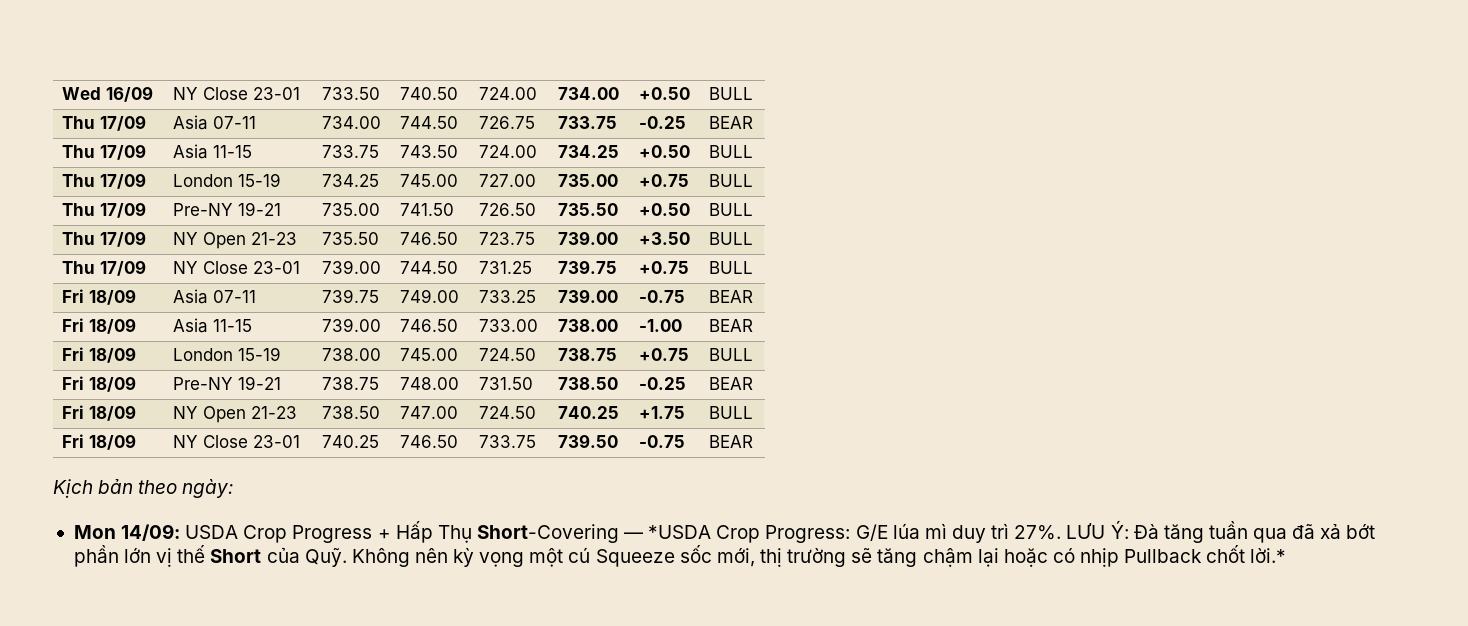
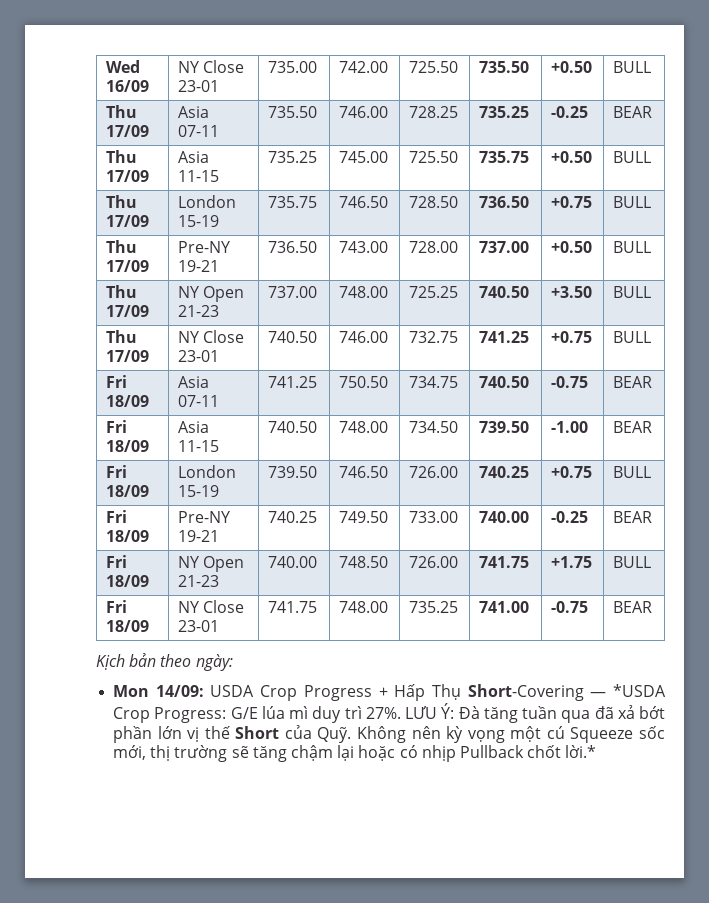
- Wed 16/09 | NY Close 23-01 | 733.50 | 740.50 | 724.00 | 734.00 | +0.50 | BULL
+ Wed 16/09 | NY Close 23-01 | 735.00 | 742.00 | 725.50 | 735.50 | +0.50 | BULL
- Thu 17/09 | Asia 07-11 | 734.00 | 744.50 | 726.75 | 733.75 | -0.25 | BEAR
+ Thu 17/09 | Asia 07-11 | 735.50 | 746.00 | 728.25 | 735.25 | -0.25 | BEAR
- Thu 17/09 | Asia 11-15 | 733.75 | 743.50 | 724.00 | 734.25 | +0.50 | BULL
+ Thu 17/09 | Asia 11-15 | 735.25 | 745.00 | 725.50 | 735.75 | +0.50 | BULL
- Thu 17/09 | London 15-19 | 734.25 | 745.00 | 727.00 | 735.00 | +0.75 | BULL
+ Thu 17/09 | London 15-19 | 735.75 | 746.50 | 728.50 | 736.50 | +0.75 | BULL
- Thu 17/09 | Pre-NY 19-21 | 735.00 | 741.50 | 726.50 | 735.50 | +0.50 | BULL
+ Thu 17/09 | Pre-NY 19-21 | 736.50 | 743.00 | 728.00 | 737.00 | +0.50 | BULL
- Thu 17/09 | NY Open 21-23 | 735.50 | 746.50 | 723.75 | 739.00 | +3.50 | BULL
+ Thu 17/09 | NY Open 21-23 | 737.00 | 748.00 | 725.25 | 740.50 | +3.50 | BULL
- Thu 17/09 | NY Close 23-01 | 739.00 | 744.50 | 731.25 | 739.75 | +0.75 | BULL
+ Thu 17/09 | NY Close 23-01 | 740.50 | 746.00 | 732.75 | 741.25 | +0.75 | BULL
- Fri 18/09 | Asia 07-11 | 739.75 | 749.00 | 733.25 | 739.00 | -0.75 | BEAR
+ Fri 18/09 | Asia 07-11 | 741.25 | 750.50 | 734.75 | 740.50 | -0.75 | BEAR
- Fri 18/09 | Asia 11-15 | 739.00 | 746.50 | 733.00 | 738.00 | -1.00 | BEAR
+ Fri 18/09 | Asia 11-15 | 740.50 | 748.00 | 734.50 | 739.50 | -1.00 | BEAR
- Fri 18/09 | London 15-19 | 738.00 | 745.00 | 724.50 | 738.75 | +0.75 | BULL
+ Fri 18/09 | London 15-19 | 739.50 | 746.50 | 726.00 | 740.25 | +0.75 | BULL
- Fri 18/09 | Pre-NY 19-21 | 738.75 | 748.00 | 731.50 | 738.50 | -0.25 | BEAR
+ Fri 18/09 | Pre-NY 19-21 | 740.25 | 749.50 | 733.00 | 740.00 | -0.25 | BEAR
- Fri 18/09 | NY Open 21-23 | 738.50 | 747.00 | 724.50 | 740.25 | +1.75 | BULL
+ Fri 18/09 | NY Open 21-23 | 740.00 | 748.50 | 726.00 | 741.75 | +1.75 | BULL
- Fri 18/09 | NY Close 23-01 | 740.25 | 746.50 | 733.75 | 739.50 | -0.75 | BEAR
+ Fri 18/09 | NY Close 23-01 | 741.75 | 748.00 | 735.25 | 741.00 | -0.75 | BEAR

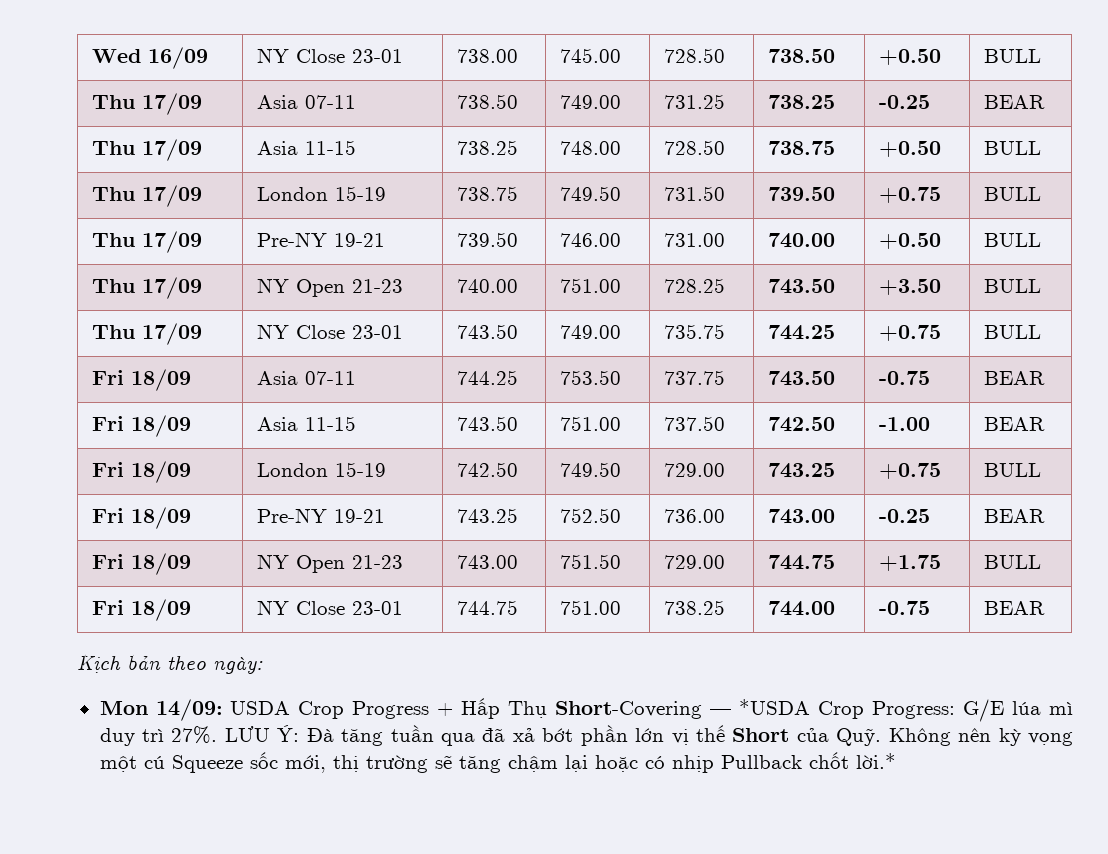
- Wed 16/09 | NY Close 23-01 | 735.00 | 742.00 | 725.50 | 735.50 | +0.50 | BULL
+ Wed 16/09 | NY Close 23-01 | 738.00 | 745.00 | 728.50 | 738.50 | +0.50 | BULL
- Thu 17/09 | Asia 07-11 | 735.50 | 746.00 | 728.25 | 735.25 | -0.25 | BEAR
+ Thu 17/09 | Asia 07-11 | 738.50 | 749.00 | 731.25 | 738.25 | -0.25 | BEAR
- Thu 17/09 | Asia 11-15 | 735.25 | 745.00 | 725.50 | 735.75 | +0.50 | BULL
+ Thu 17/09 | Asia 11-15 | 738.25 | 748.00 | 728.50 | 738.75 | +0.50 | BULL
- Thu 17/09 | London 15-19 | 735.75 | 746.50 | 728.50 | 736.50 | +0.75 | BULL
+ Thu 17/09 | London 15-19 | 738.75 | 749.50 | 731.50 | 739.50 | +0.75 | BULL
- Thu 17/09 | Pre-NY 19-21 | 736.50 | 743.00 | 728.00 | 737.00 | +0.50 | BULL
+ Thu 17/09 | Pre-NY 19-21 | 739.50 | 746.00 | 731.00 | 740.00 | +0.50 | BULL
- Thu 17/09 | NY Open 21-23 | 737.00 | 748.00 | 725.25 | 740.50 | +3.50 | BULL
+ Thu 17/09 | NY Open 21-23 | 740.00 | 751.00 | 728.25 | 743.50 | +3.50 | BULL
- Thu 17/09 | NY Close 23-01 | 740.50 | 746.00 | 732.75 | 741.25 | +0.75 | BULL
+ Thu 17/09 | NY Close 23-01 | 743.50 | 749.00 | 735.75 | 744.25 | +0.75 | BULL
- Fri 18/09 | Asia 07-11 | 741.25 | 750.50 | 734.75 | 740.50 | -0.75 | BEAR
+ Fri 18/09 | Asia 07-11 | 744.25 | 753.50 | 737.75 | 743.50 | -0.75 | BEAR
- Fri 18/09 | Asia 11-15 | 740.50 | 748.00 | 734.50 | 739.50 | -1.00 | BEAR
+ Fri 18/09 | Asia 11-15 | 743.50 | 751.00 | 737.50 | 742.50 | -1.00 | BEAR
- Fri 18/09 | London 15-19 | 739.50 | 746.50 | 726.00 | 740.25 | +0.75 | BULL
+ Fri 18/09 | London 15-19 | 742.50 | 749.50 | 729.00 | 743.25 | +0.75 | BULL
- Fri 18/09 | Pre-NY 19-21 | 740.25 | 749.50 | 733.00 | 740.00 | -0.25 | BEAR
+ Fri 18/09 | Pre-NY 19-21 | 743.25 | 752.50 | 736.00 | 743.00 | -0.25 | BEAR
- Fri 18/09 | NY Open 21-23 | 740.00 | 748.50 | 726.00 | 741.75 | +1.75 | BULL
+ Fri 18/09 | NY Open 21-23 | 743.00 | 751.50 | 729.00 | 744.75 | +1.75 | BULL
- Fri 18/09 | NY Close 23-01 | 741.75 | 748.00 | 735.25 | 741.00 | -0.75 | BEAR
+ Fri 18/09 | NY Close 23-01 | 744.75 | 751.00 | 738.25 | 744.00 | -0.75 | BEAR

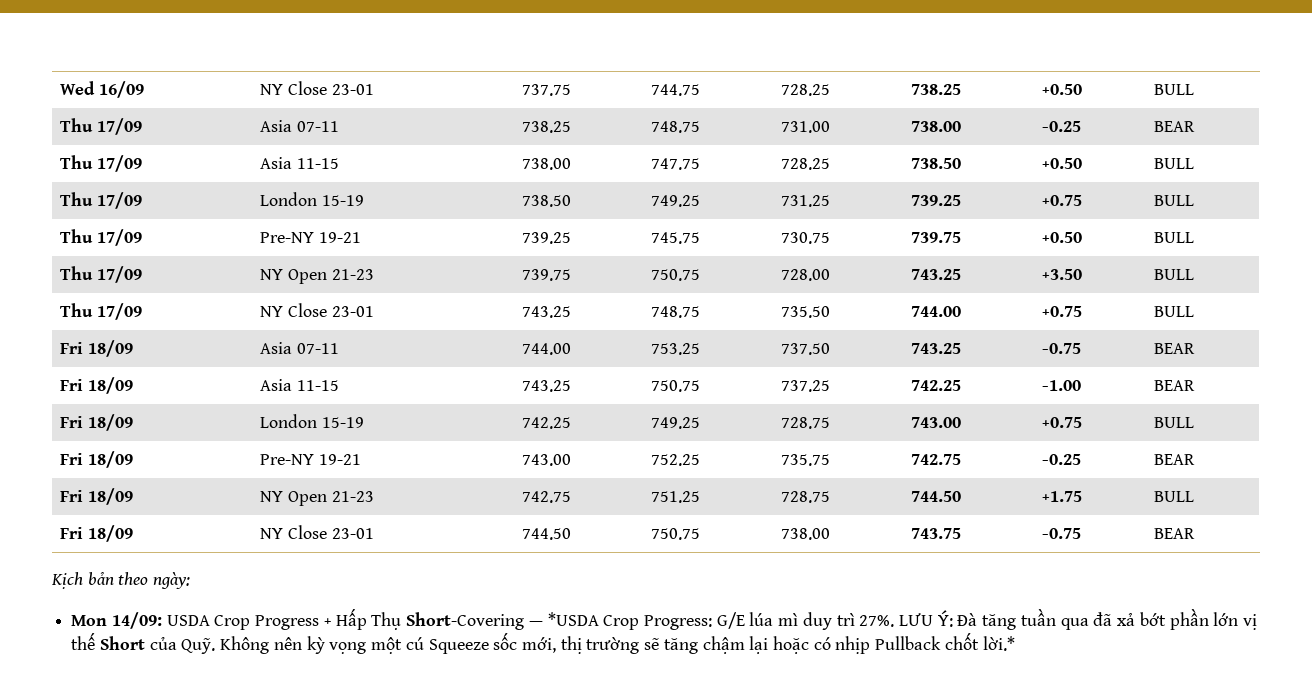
- Wed 16/09 | NY Close 23-01 | 738.00 | 745.00 | 728.50 | 738.50 | +0.50 | BULL
+ Wed 16/09 | NY Close 23-01 | 737.75 | 744.75 | 728.25 | 738.25 | +0.50 | BULL
- Thu 17/09 | Asia 07-11 | 738.50 | 749.00 | 731.25 | 738.25 | -0.25 | BEAR
+ Thu 17/09 | Asia 07-11 | 738.25 | 748.75 | 731.00 | 738.00 | -0.25 | BEAR
- Thu 17/09 | Asia 11-15 | 738.25 | 748.00 | 728.50 | 738.75 | +0.50 | BULL
+ Thu 17/09 | Asia 11-15 | 738.00 | 747.75 | 728.25 | 738.50 | +0.50 | BULL
- Thu 17/09 | London 15-19 | 738.75 | 749.50 | 731.50 | 739.50 | +0.75 | BULL
+ Thu 17/09 | London 15-19 | 738.50 | 749.25 | 731.25 | 739.25 | +0.75 | BULL
- Thu 17/09 | Pre-NY 19-21 | 739.50 | 746.00 | 731.00 | 740.00 | +0.50 | BULL
+ Thu 17/09 | Pre-NY 19-21 | 739.25 | 745.75 | 730.75 | 739.75 | +0.50 | BULL
- Thu 17/09 | NY Open 21-23 | 740.00 | 751.00 | 728.25 | 743.50 | +3.50 | BULL
+ Thu 17/09 | NY Open 21-23 | 739.75 | 750.75 | 728.00 | 743.25 | +3.50 | BULL
- Thu 17/09 | NY Close 23-01 | 743.50 | 749.00 | 735.75 | 744.25 | +0.75 | BULL
+ Thu 17/09 | NY Close 23-01 | 743.25 | 748.75 | 735.50 | 744.00 | +0.75 | BULL
- Fri 18/09 | Asia 07-11 | 744.25 | 753.50 | 737.75 | 743.50 | -0.75 | BEAR
+ Fri 18/09 | Asia 07-11 | 744.00 | 753.25 | 737.50 | 743.25 | -0.75 | BEAR
- Fri 18/09 | Asia 11-15 | 743.50 | 751.00 | 737.50 | 742.50 | -1.00 | BEAR
+ Fri 18/09 | Asia 11-15 | 743.25 | 750.75 | 737.25 | 742.25 | -1.00 | BEAR
- Fri 18/09 | London 15-19 | 742.50 | 749.50 | 729.00 | 743.25 | +0.75 | BULL
+ Fri 18/09 | London 15-19 | 742.25 | 749.25 | 728.75 | 743.00 | +0.75 | BULL
- Fri 18/09 | Pre-NY 19-21 | 743.25 | 752.50 | 736.00 | 743.00 | -0.25 | BEAR
+ Fri 18/09 | Pre-NY 19-21 | 743.00 | 752.25 | 735.75 | 742.75 | -0.25 | BEAR
- Fri 18/09 | NY Open 21-23 | 743.00 | 751.50 | 729.00 | 744.75 | +1.75 | BULL
+ Fri 18/09 | NY Open 21-23 | 742.75 | 751.25 | 728.75 | 744.50 | +1.75 | BULL
- Fri 18/09 | NY Close 23-01 | 744.75 | 751.00 | 738.25 | 744.00 | -0.75 | BEAR
+ Fri 18/09 | NY Close 23-01 | 744.50 | 750.75 | 738.00 | 743.75 | -0.75 | BEAR

